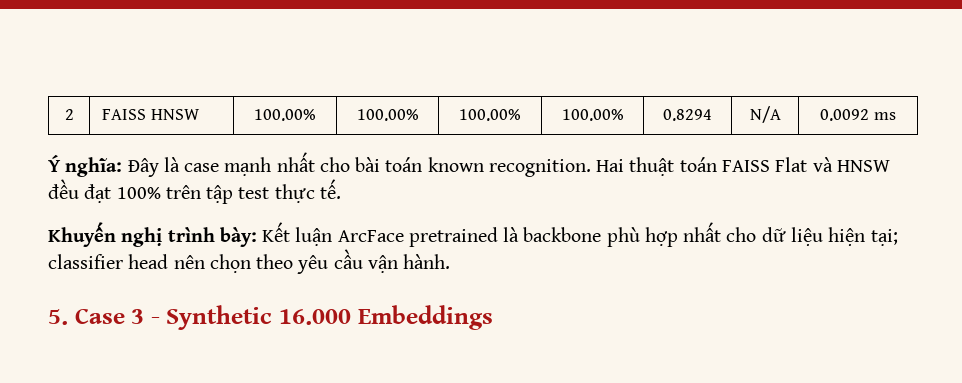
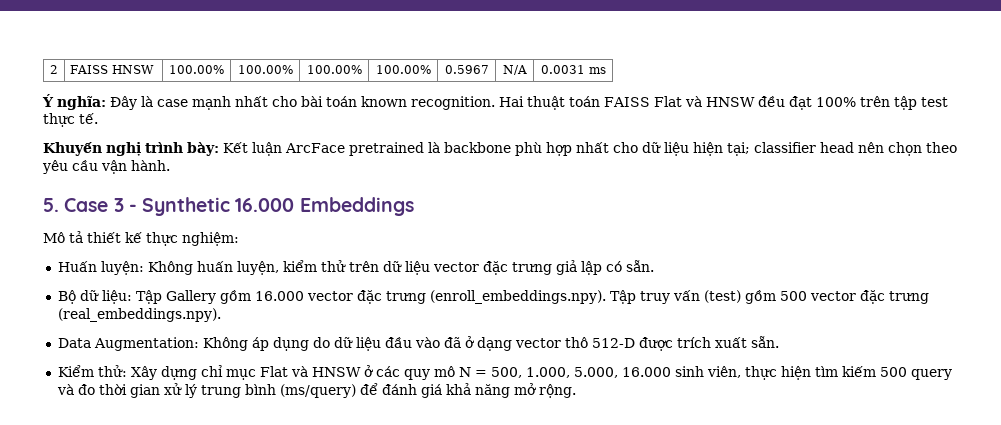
- 2 | FAISS HNSW | 100.00% | 100.00% | 100.00% | 100.00% | 0.8294 | N/A | 0.0092 ms
+ 2 | FAISS HNSW | 100.00% | 100.00% | 100.00% | 100.00% | 0.5967 | N/A | 0.0031 ms
+ Mô tả thiết kế thực nghiệm:
+ Huấn luyện: Không huấn luyện, kiểm thử trên dữ liệu vector đặc trưng giả lập có sẵn.
+ Bộ dữ liệu: Tập Gallery gồm 16.000 vector đặc trưng (enroll_embeddings.npy). Tập truy vấn (test) gồm 500 vector đặc trưng (real_embeddings.npy).
+ Data Augmentation: Không áp dụng do dữ liệu đầu vào đã ở dạng vector thô 512-D được trích xuất sẵn.
+ Kiểm thử: Xây dựng chỉ mục Flat và HNSW ở các quy mô N = 500, 1.000, 5.000, 16.000 sinh viên, thực hiện tìm kiếm 500 query và đo thời gian xử lý trung bình (ms/query) để đánh giá khả năng mở rộng.

